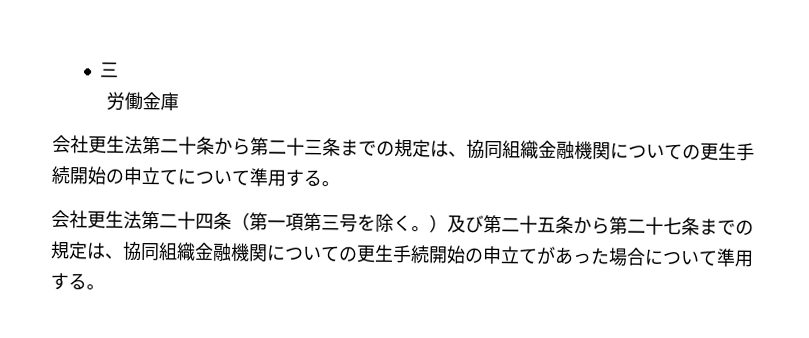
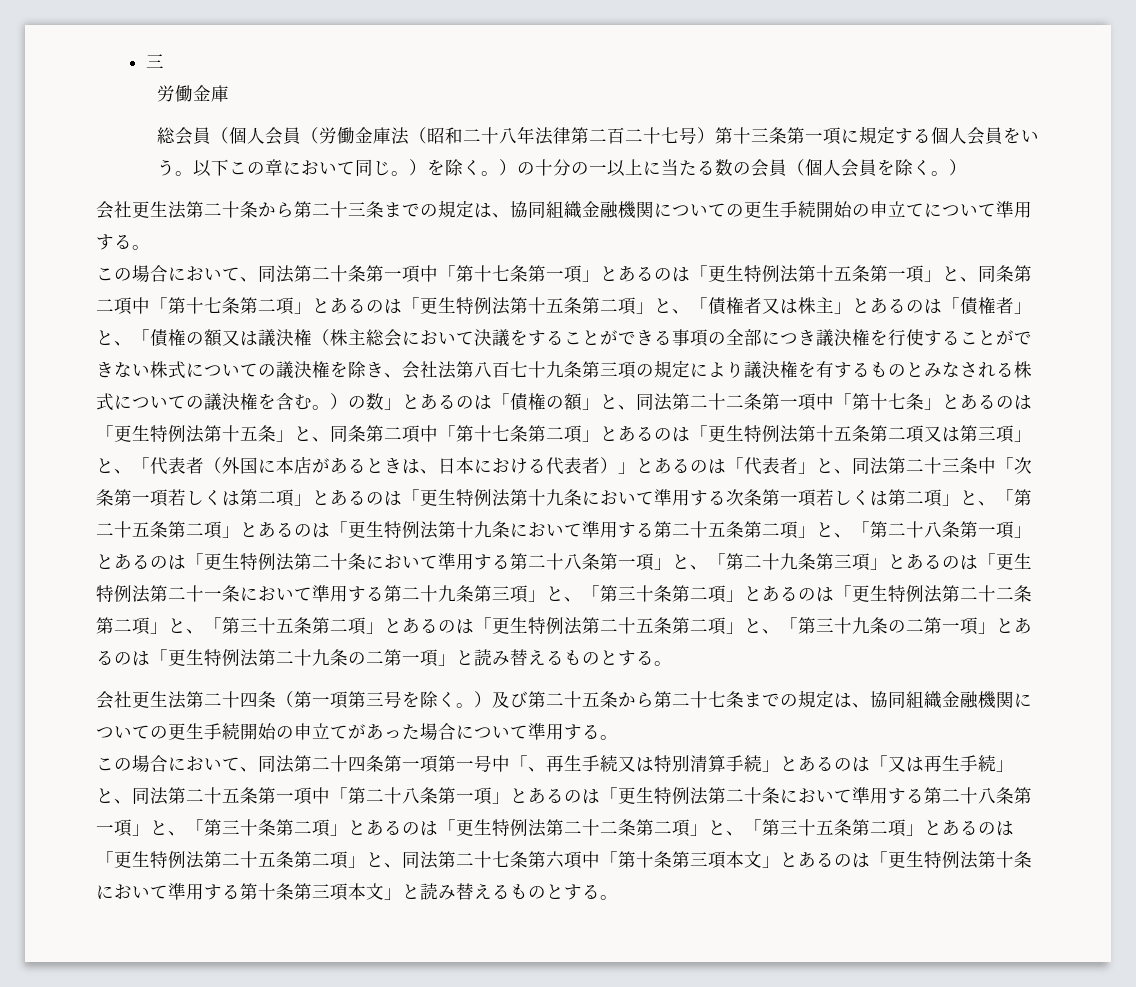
+ 総会員（個人会員（労働金庫法（昭和二十八年法律第二百二十七号）第十三条第一項に規定する個人会員をいう。以下この章において同じ。）を除く。）の十分の一以上に当たる数の会員（個人会員を除く。）
+ この場合において、同法第二十条第一項中「第十七条第一項」とあるのは「更生特例法第十五条第一項」と、同条第二項中「第十七条第二項」とあるのは「更生特例法第十五条第二項」と、「債権者又は株主」とあるのは「債権者」と、「債権の額又は議決権（株主総会において決議をすることができる事項の全部につき議決権を行使することができない株式についての議決権を除き、会社法第八百七十九条第三項の規定により議決権を有するものとみなされる株式についての議決権を含む。）の数」とあるのは「債権の額」と、同法第二十二条第一項中「第十七条」とあるのは「更生特例法第十五条」と、同条第二項中「第十七条第二項」とあるのは「更生特例法第十五条第二項又は第三項」と、「代表者（外国に本店があるときは、日本における代表者）」とあるのは「代表者」と、同法第二十三条中「次条第一項若しくは第二項」とあるのは「更生特例法第十九条において準用する次条第一項若しくは第二項」と、「第二十五条第二項」とあるのは「更生特例法第十九条において準用する第二十五条第二項」と、「第二十八条第一項」とあるのは「更生特例法第二十条において準用する第二十八条第一項」と、「第二十九条第三項」とあるのは「更生特例法第二十一条において準用する第二十九条第三項」と、「第三十条第二項」とあるのは「更生特例法第二十二条第二項」と、「第三十五条第二項」とあるのは「更生特例法第二十五条第二項」と、「第三十九条の二第一項」とあるのは「更生特例法第二十九条の二第一項」と読み替えるものとする。
+ この場合において、同法第二十四条第一項第一号中「、再生手続又は特別清算手続」とあるのは「又は再生手続」と、同法第二十五条第一項中「第二十八条第一項」とあるのは「更生特例法第二十条において準用する第二十八条第一項」と、「第三十条第二項」とあるのは「更生特例法第二十二条第二項」と、「第三十五条第二項」とあるのは「更生特例法第二十五条第二項」と、同法第二十七条第六項中「第十条第三項本文」とあるのは「更生特例法第十条において準用する第十条第三項本文」と読み替えるものとする。

